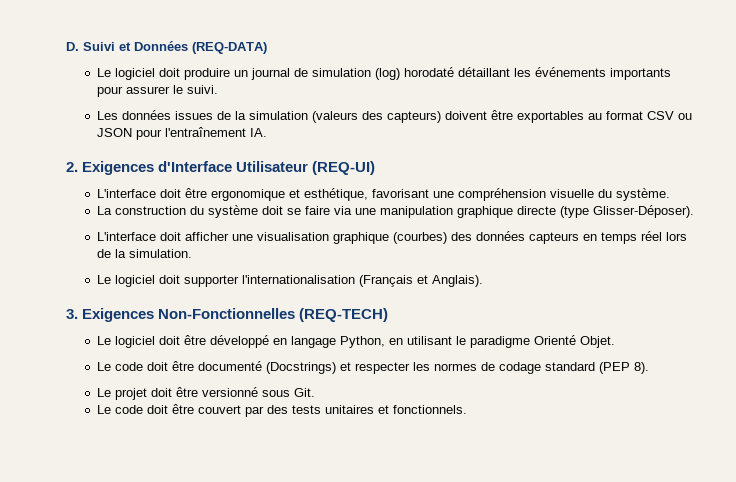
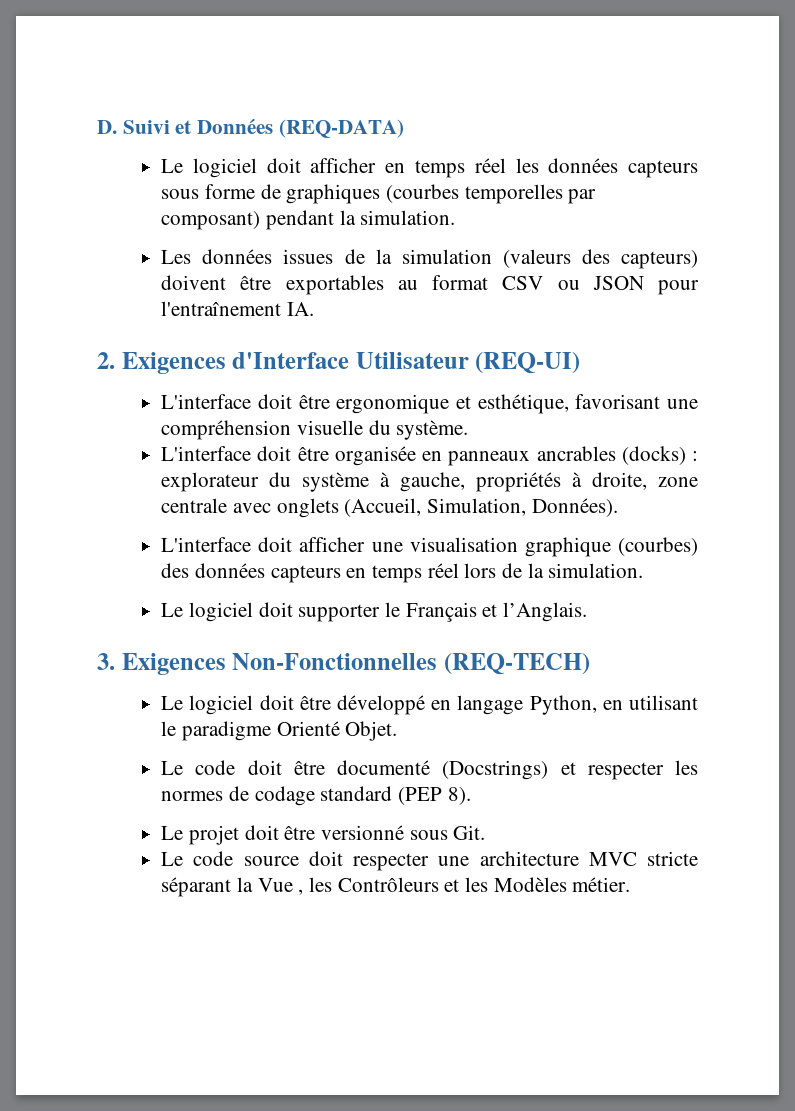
- Le logiciel doit produire un journal de simulation (log) horodaté détaillant les événements importants pour assurer le suivi.
+ Le logiciel doit afficher en temps réel les données capteurs sous forme de graphiques (courbes temporelles par composant) pendant la simulation.
- La construction du système doit se faire via une manipulation graphique directe (type Glisser-Déposer).
+ L'interface doit être organisée en panneaux ancrables (docks) : explorateur du système à gauche, propriétés à droite, zone centrale avec onglets (Accueil, Simulation, Données).
- Le logiciel doit supporter l'internationalisation (Français et Anglais).
+ Le logiciel doit supporter le Français et l’Anglais.
- Le code doit être couvert par des tests unitaires et fonctionnels.
+ Le code source doit respecter une architecture MVC stricte séparant la Vue , les Contrôleurs et les Modèles métier.

